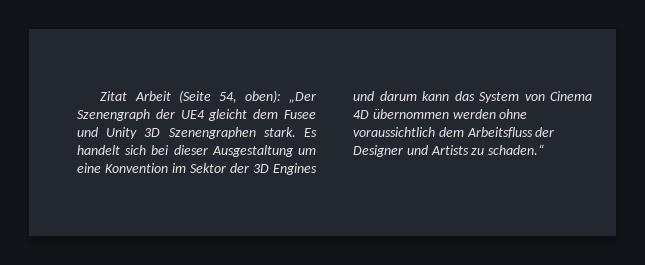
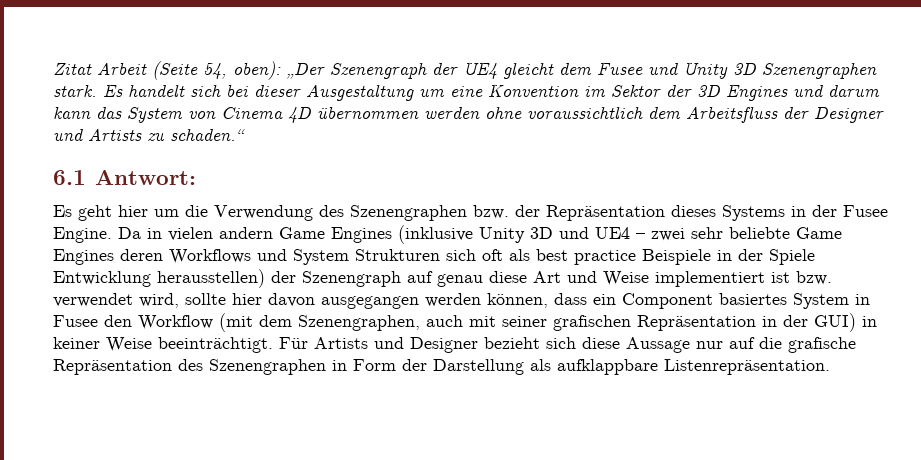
+ 6.1 Antwort:
+ Es geht hier um die Verwendung des Szenengraphen bzw. der Repräsentation dieses Systems in der Fusee Engine. Da in vielen andern Game Engines (inklusive Unity 3D und UE4 – zwei sehr beliebte Game Engines deren Workflows und System Strukturen sich oft als best practice Beispiele in der Spiele Entwicklung herausstellen) der Szenengraph auf genau diese Art und Weise implementiert ist bzw. verwendet wird, sollte hier davon ausgegangen werden können, dass ein Component basiertes System in Fusee den Workflow (mit dem Szenengraphen, auch mit seiner grafischen Repräsentation in der GUI) in keiner Weise beeinträchtigt. Für Artists und Designer bezieht sich diese Aussage nur auf die grafische Repräsentation des Szenengraphen in Form der Darstellung als aufklappbare Listenrepräsentation.

